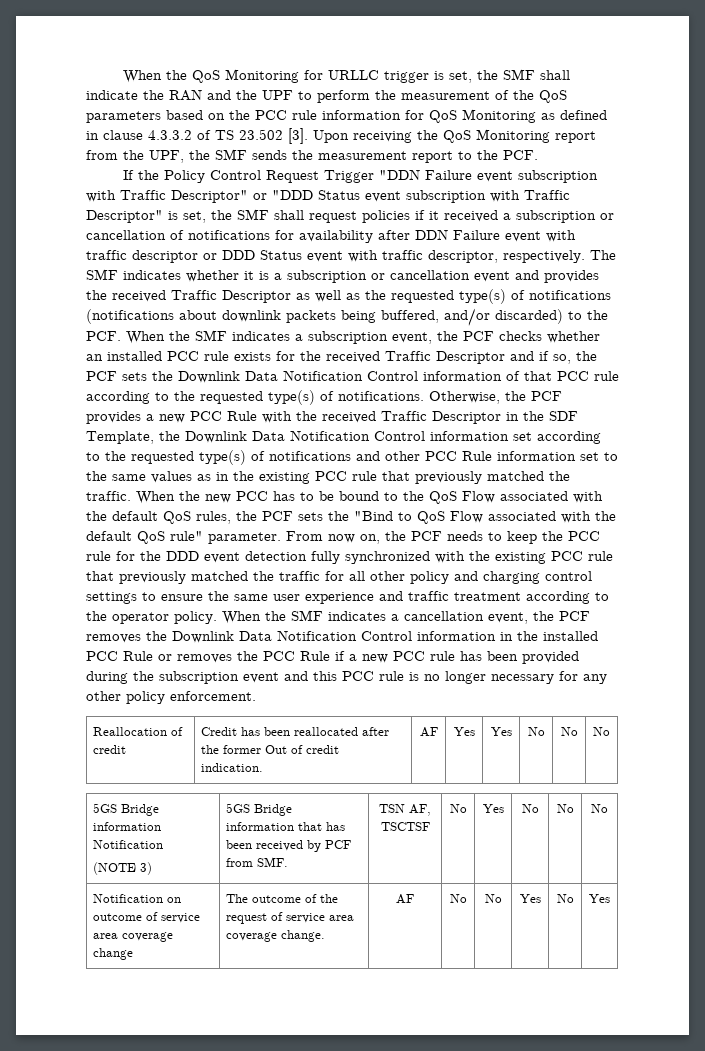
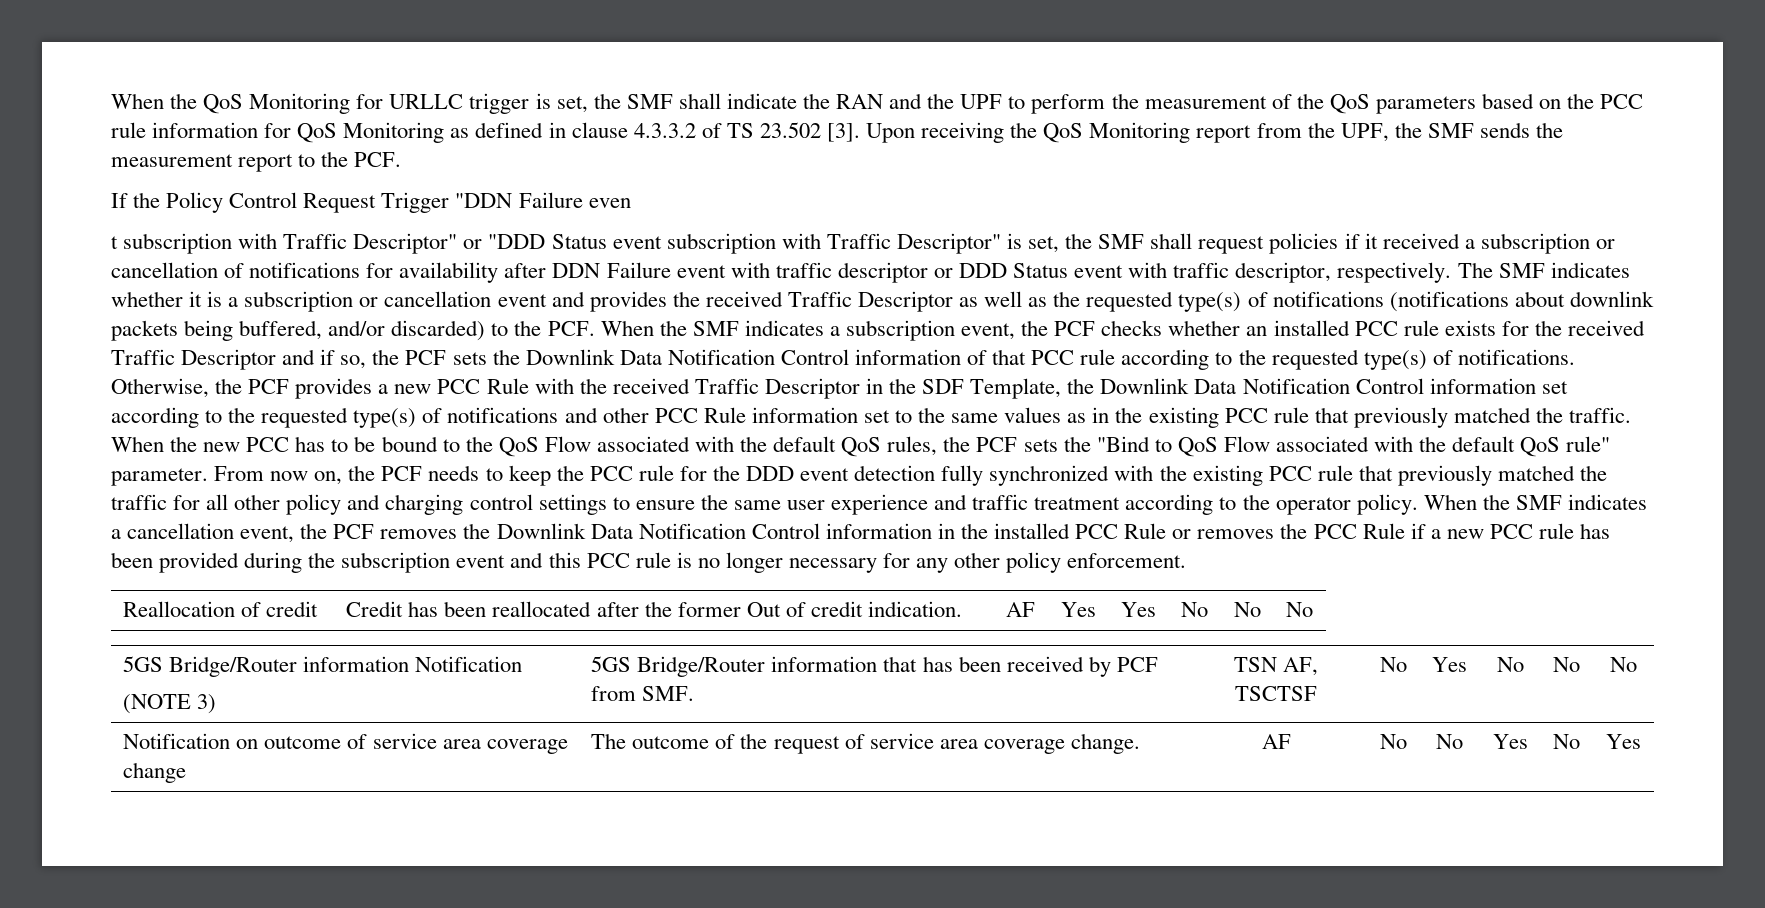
- If the Policy Control Request Trigger "DDN Failure event subscription with Traffic Descriptor" or "DDD Status event subscription with Traffic Descriptor" is set, the SMF shall request policies if it received a subscription or cancellation of notifications for availability after DDN Failure event with traffic descriptor or DDD Status event with traffic descriptor, respectively.
+ If the Policy Control Request Trigger "DDN Failure even
+ t subscription with Traffic Descriptor" or "DDD Status event subscription with Traffic Descriptor" is set, the SMF shall request policies if it received a subscription or cancellation of notifications for availability after DDN Failure event with traffic descriptor or DDD Status event with traffic descriptor, respectively.
- 5GS Bridge information Notification
- (NOTE 3) | 5GS Bridge information that has been received by PCF from SMF. | TSN AF, TSCTSF | No | Yes | No | No | No
+ 5GS Bridge/Router information Notification
+ (NOTE 3) | 5GS Bridge/Router information that has been received by PCF from SMF. | TSN AF, TSCTSF | No | Yes | No | No | No

